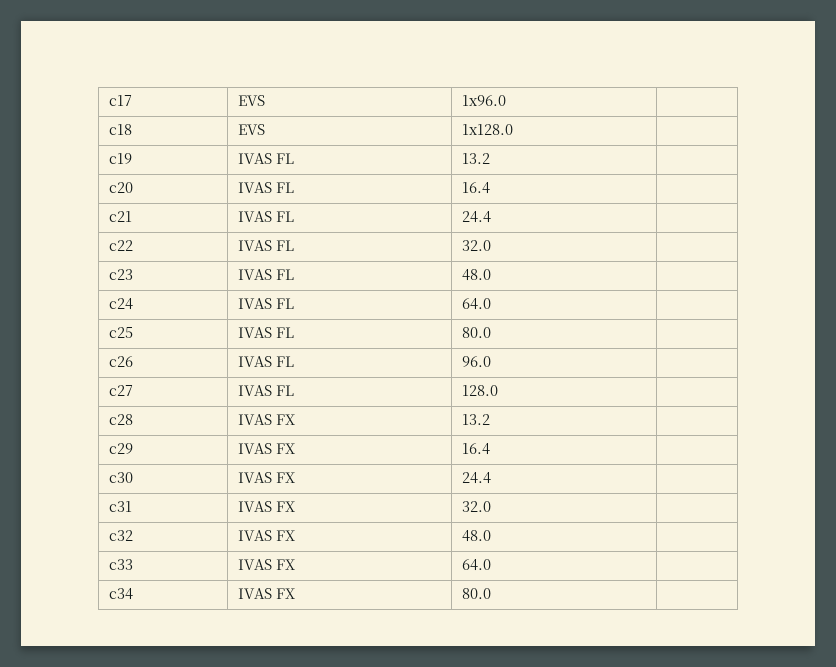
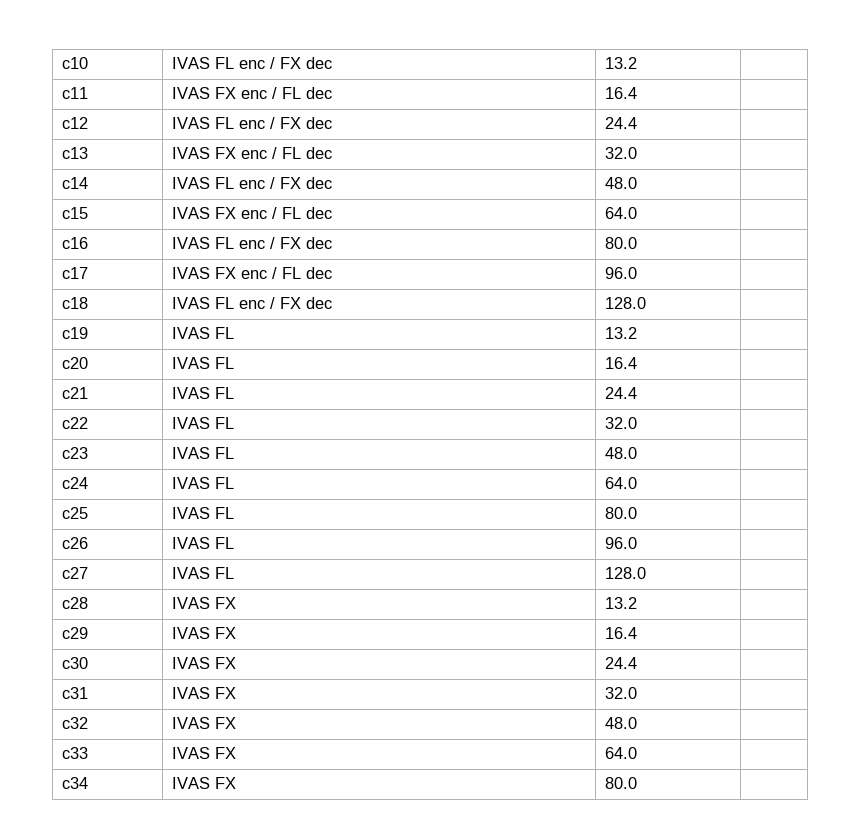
- c17 | EVS | 1x96.0 |
- c18 | EVS | 1x128.0 |
+ c10 | IVAS FL enc / FX dec | 13.2 |
+ c11 | IVAS FX enc / FL dec | 16.4 |
+ c12 | IVAS FL enc / FX dec | 24.4 |
+ c13 | IVAS FX enc / FL dec | 32.0 |
+ c14 | IVAS FL enc / FX dec | 48.0 |
+ c15 | IVAS FX enc / FL dec | 64.0 |
+ c16 | IVAS FL enc / FX dec | 80.0 |
+ c17 | IVAS FX enc / FL dec | 96.0 |
+ c18 | IVAS FL enc / FX dec | 128.0 |

